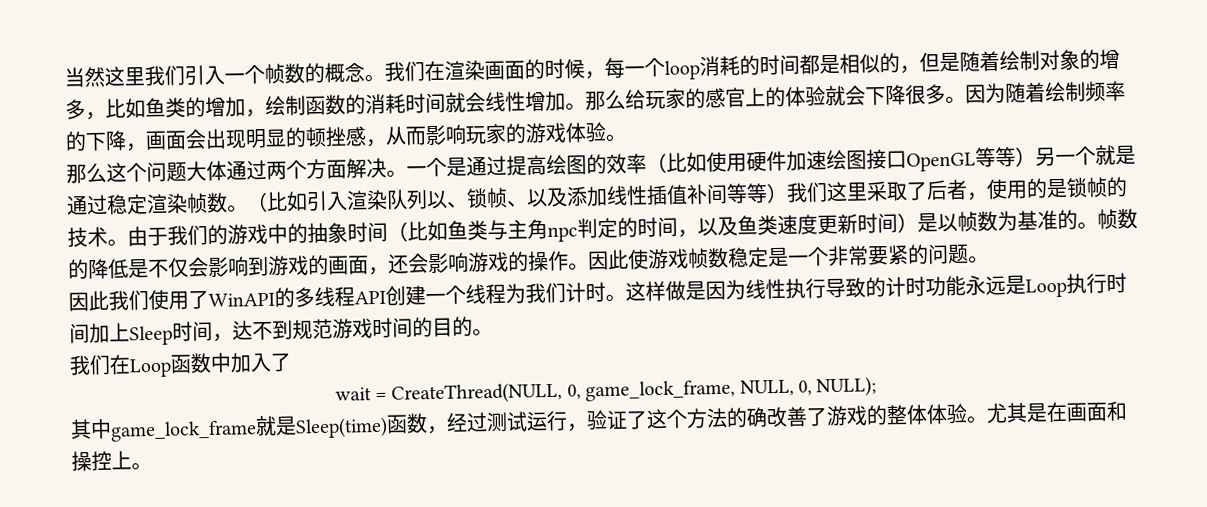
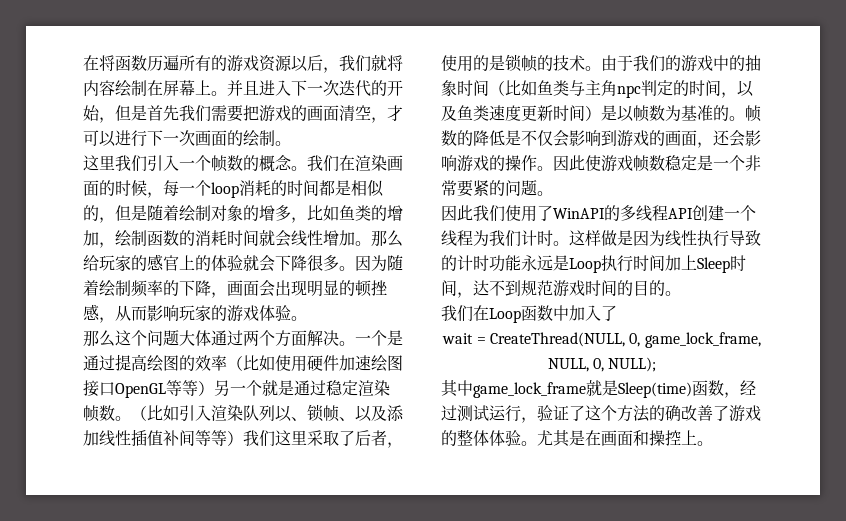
- 当然这里我们引入一个帧数的概念。
+ 在将函数历遍所有的游戏资源以后，我们就将内容绘制在屏幕上。并且进入下一次迭代的开始，但是首先我们需要把游戏的画面清空，才可以进行下一次画面的绘制。
+ 这里我们引入一个帧数的概念。

